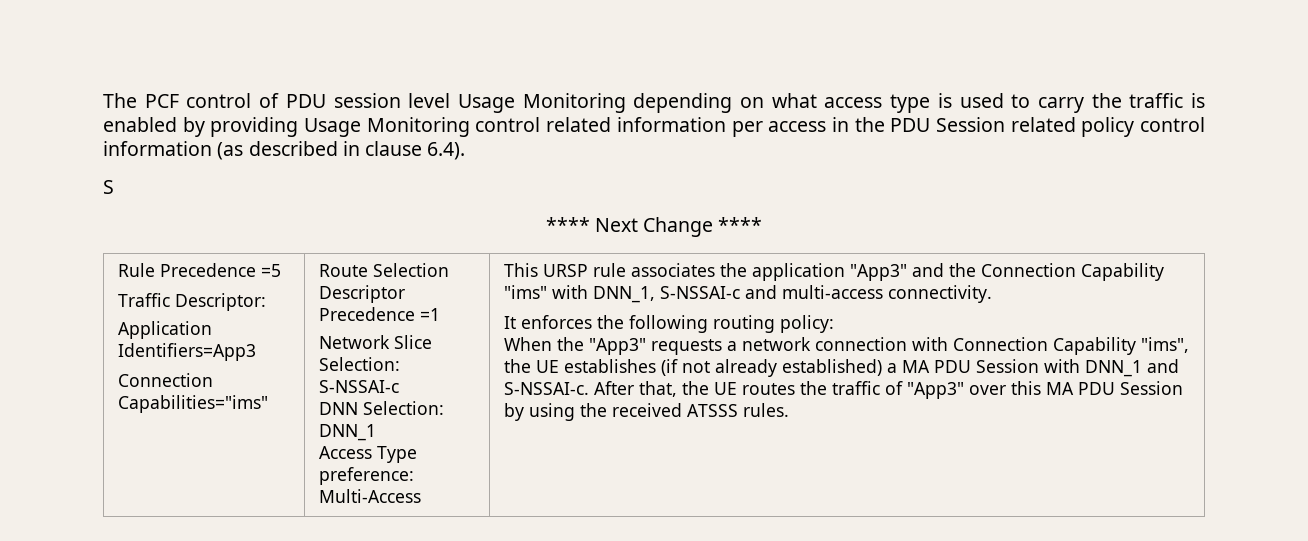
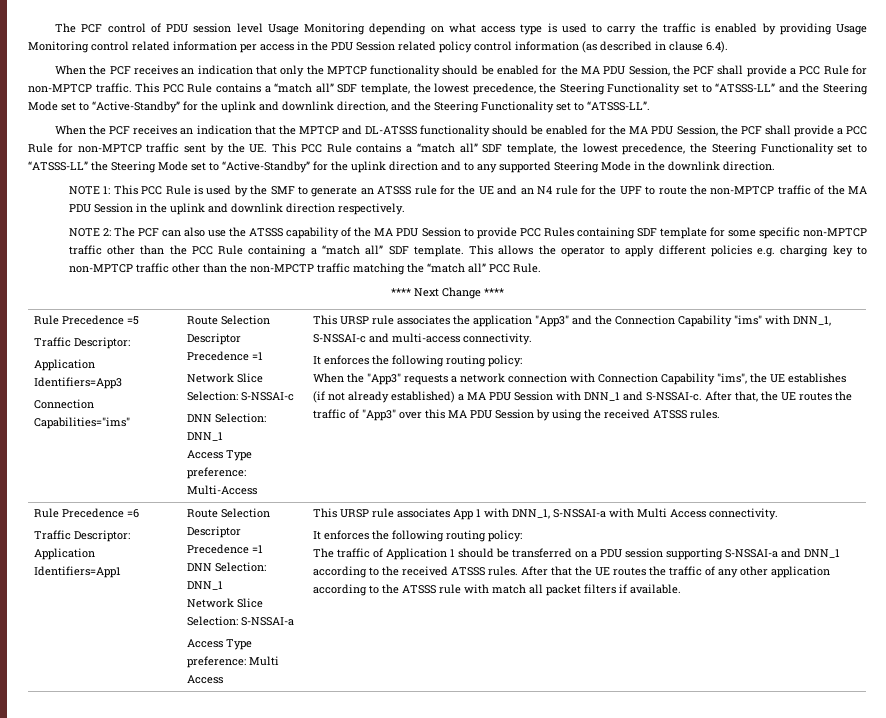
- S
+ When the PCF receives an indication that only the MPTCP functionality should be enabled for the MA PDU Session, the PCF shall provide a PCC Rule for non-MPTCP traffic. This PCC Rule contains a “match all” SDF template, the lowest precedence, the Steering Functionality set to “ATSSS-LL” and the Steering Mode set to “Active-Standby” for the uplink and downlink direction, and the Steering Functionality set to “ATSSS-LL”.
+ When the PCF receives an indication that the MPTCP and DL-ATSSS functionality should be enabled for the MA PDU Session, the PCF shall provide a PCC Rule for non-MPTCP traffic sent by the UE. This PCC Rule contains a “match all” SDF template, the lowest precedence, the Steering Functionality set to “ATSSS-LL” the Steering Mode set to “Active-Standby” for the uplink direction and to any supported Steering Mode in the downlink direction.
+ NOTE 1: This PCC Rule is used by the SMF to generate an ATSSS rule for the UE and an N4 rule for the UPF to route the non-MPTCP traffic of the MA PDU Session in the uplink and downlink direction respectively.
+ NOTE 2: The PCF can also use the ATSSS capability of the MA PDU Session to provide PCC Rules containing SDF template for some specific non-MPTCP traffic other than the PCC Rule containing a “match all” SDF template. This allows the operator to apply different policies e.g. charging key to non-MPTCP traffic other than the non-MPCTP traffic matching the “match all” PCC Rule.
+ Rule Precedence =6
+ Traffic Descriptor: Application Identifiers=App1 | Route Selection Descriptor Precedence =1
+ DNN Selection: DNN_1
+ Network Slice Selection: S-NSSAI-a
+ Access Type preference: Multi Access | This URSP rule associates App 1 with DNN_1, S-NSSAI-a with Multi Access connectivity.
+ It enforces the following routing policy:
+ The traffic of Application 1 should be transferred on a PDU session supporting S-NSSAI-a and DNN_1 according to the received ATSSS rules. After that the UE routes the traffic of any other application according to the ATSSS rule with match all packet filters if available.

